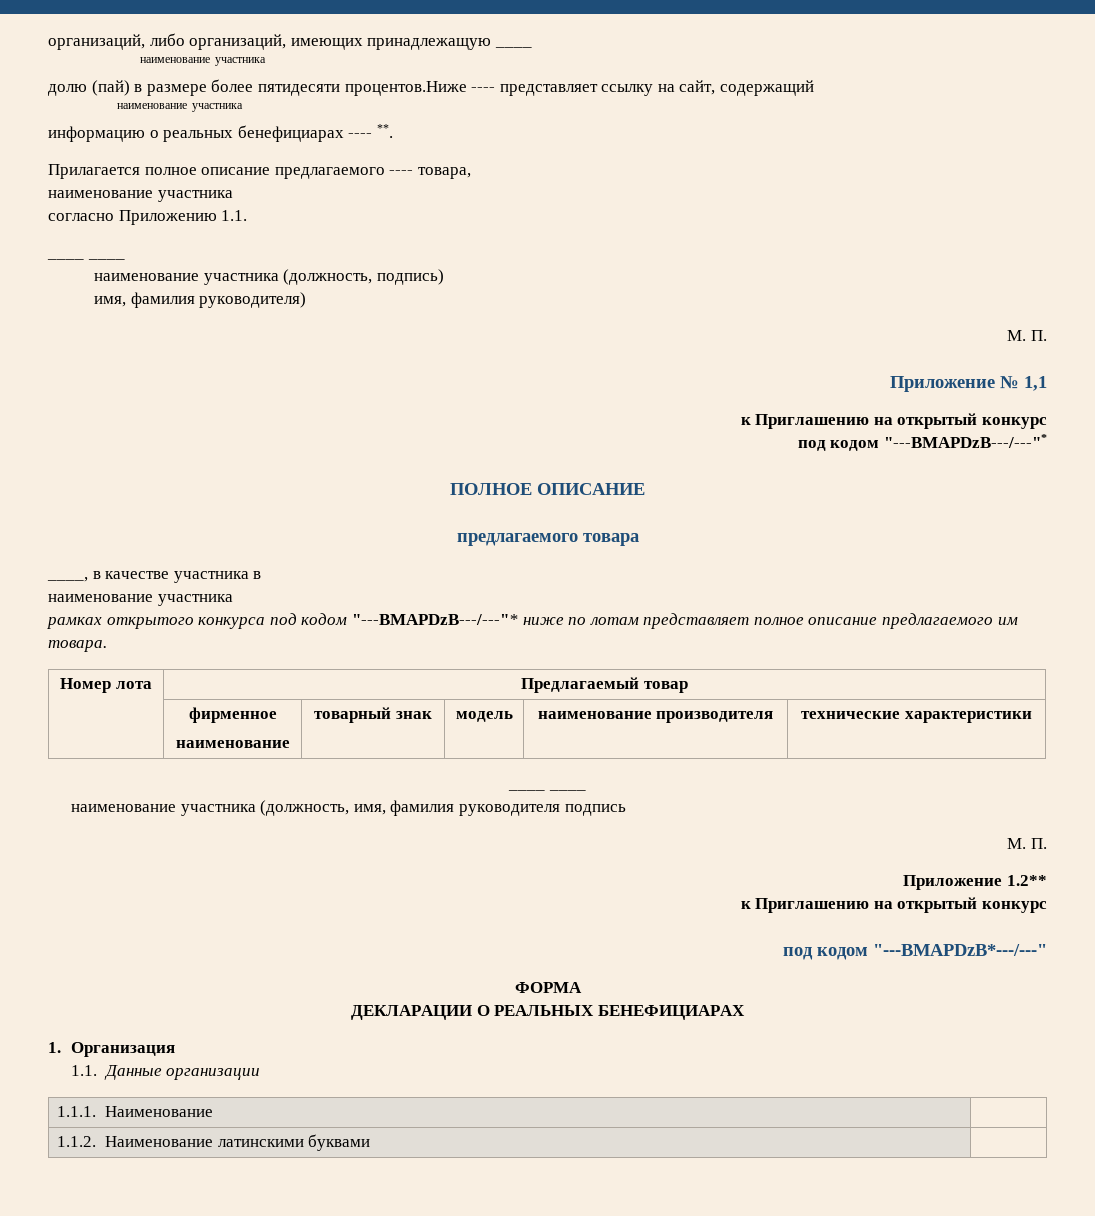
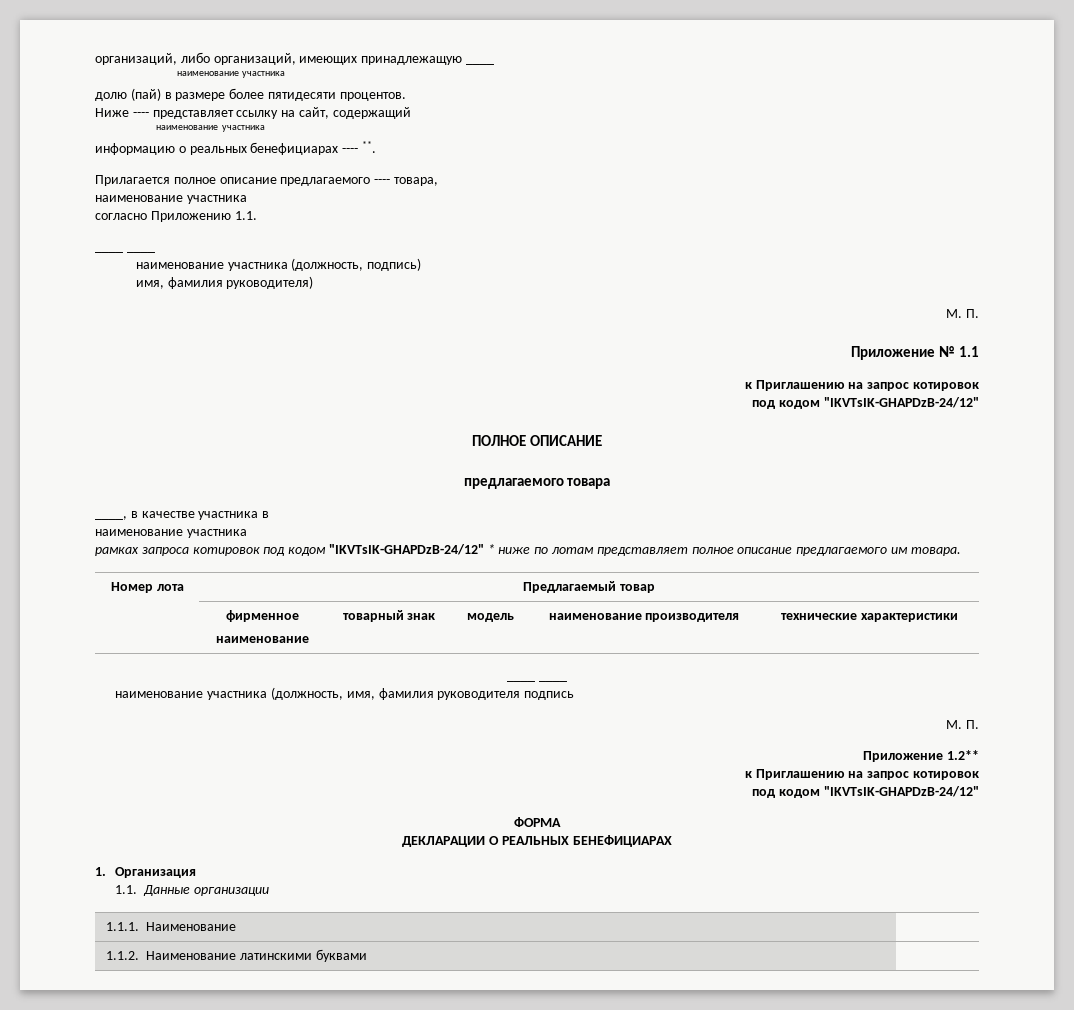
- долю (пай) в размере более пятидесяти процентов.Ниже ---- представляет ссылку на сайт, содержащий
+ долю (пай) в размере более пятидесяти процентов.
+ Ниже ---- представляет ссылку на сайт, содержащий
- Приложение № 1,1
- к Приглашению на открытый конкурс
- под кодом "---BMAPDzB---/---"*
+ Приложение № 1.1
+ к Приглашению на запрос котировок
+ под кодом "IKVTsIK-GHAPDzB-24/12"
- рамках открытого конкурса под кодом "---BMAPDzB---/---"* ниже по лотам представляет полное описание предлагаемого им товара.
+ рамках запроса котировок под кодом "IKVTsIK-GHAPDzB-24/12" * ниже по лотам представляет полное описание предлагаемого им товара.
  Приложение 1.2**
- к Приглашению на открытый конкурс
- под кодом "---BMAPDzB*---/---"
+ к Приглашению на запрос котировок
+ под кодом "IKVTsIK-GHAPDzB-24/12"

